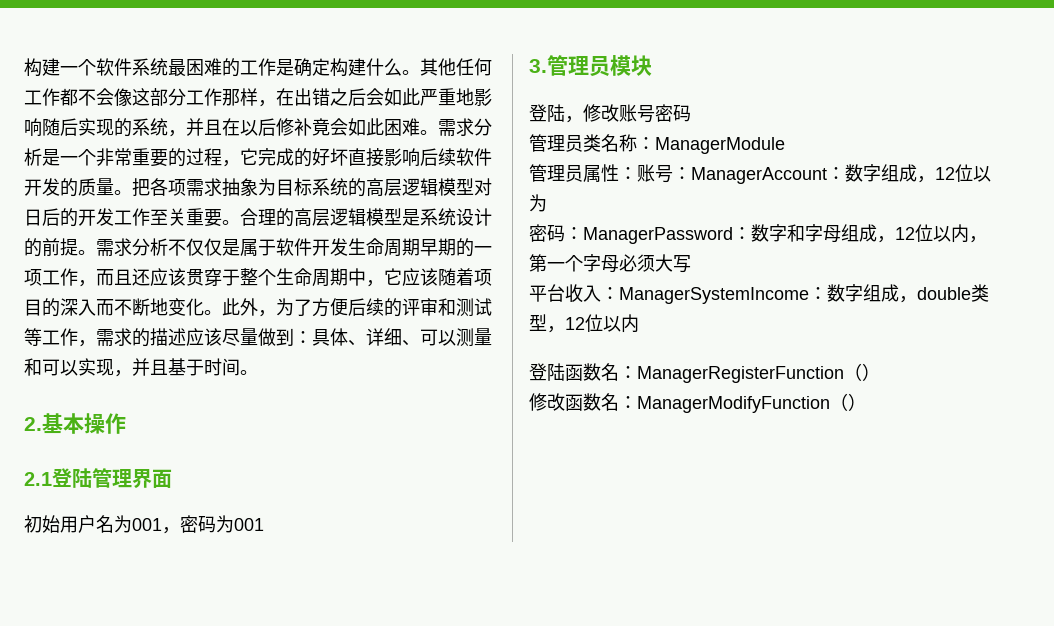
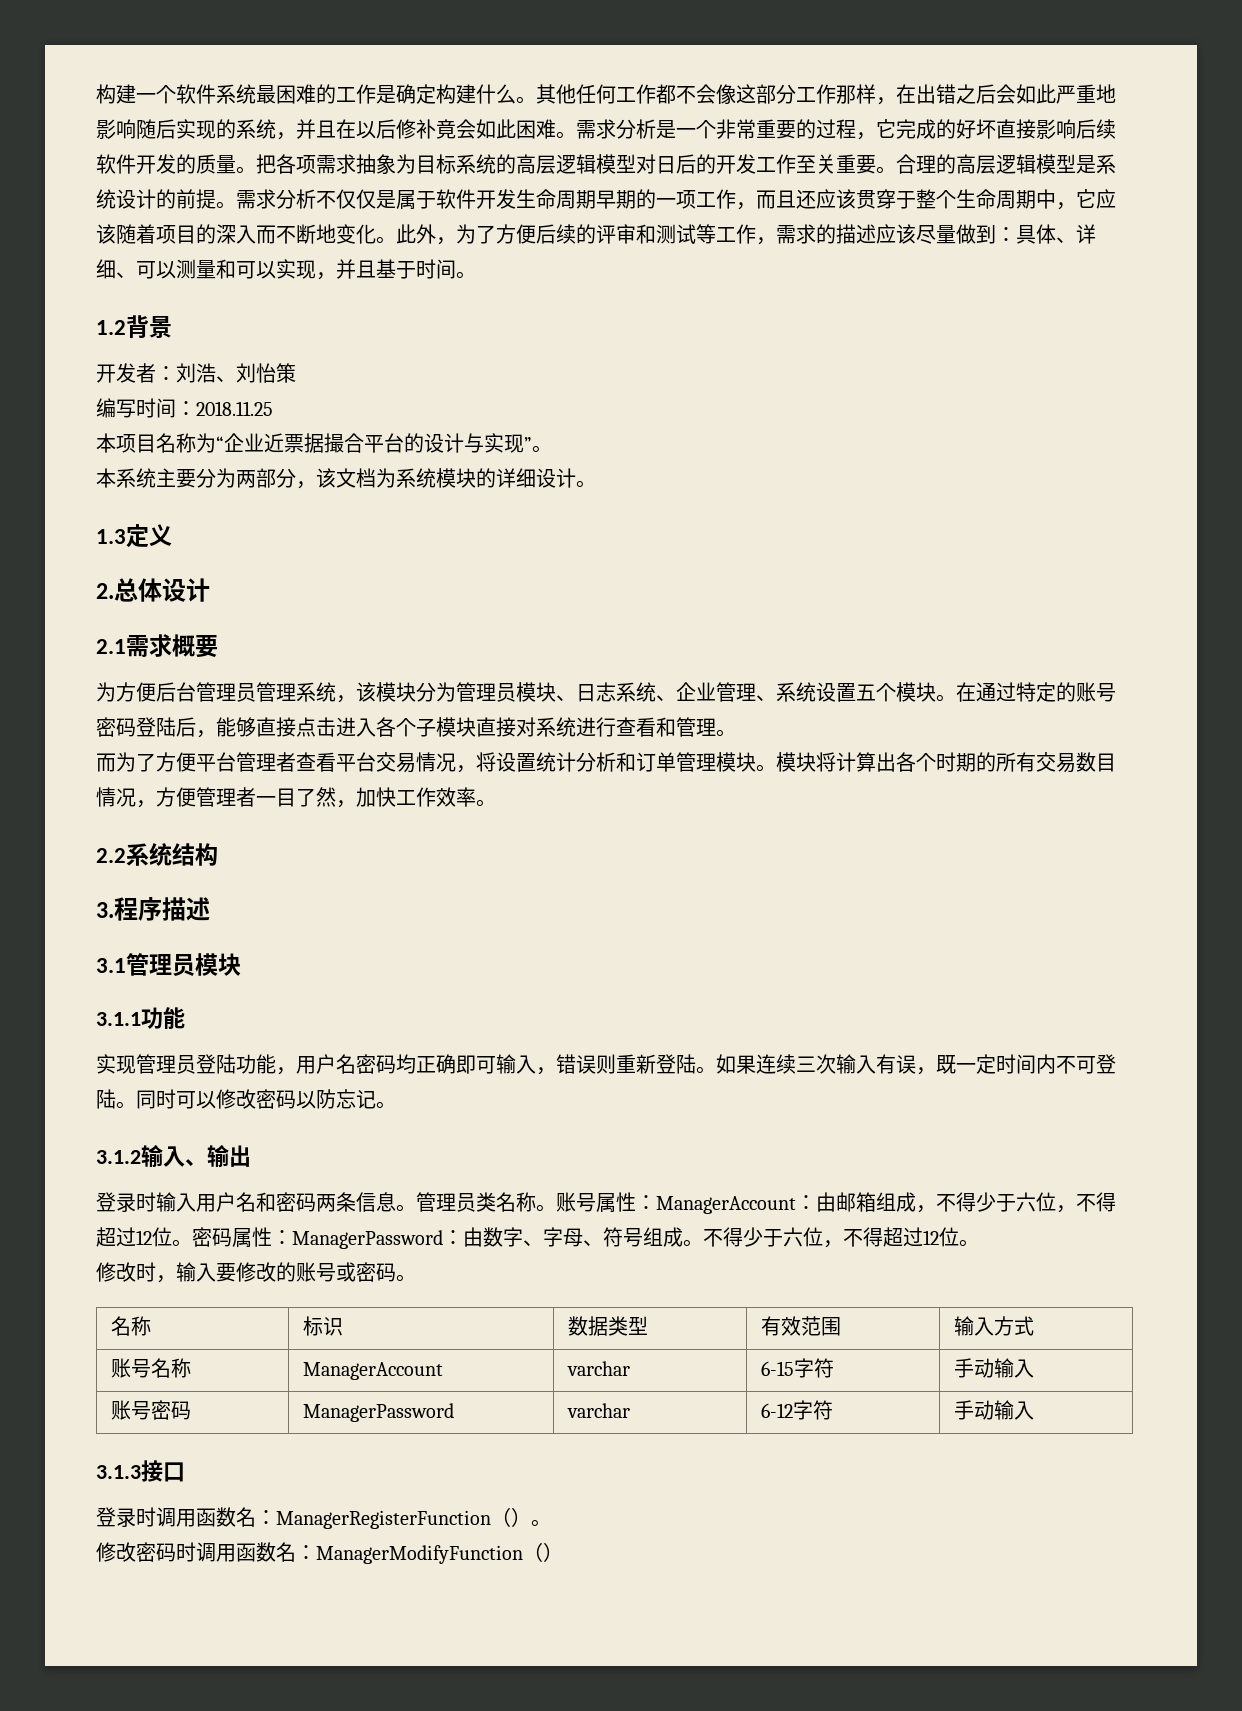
+ 1.2背景
+ 开发者：刘浩、刘怡策
+ 编写时间：2018.11.25
+ 本项目名称为“企业近票据撮合平台的设计与实现”。
+ 本系统主要分为两部分，该文档为系统模块的详细设计。
+ 1.3定义
- 2.基本操作
+ 2.总体设计
- 2.1登陆管理界面
- 初始用户名为001，密码为001
- 3.管理员模块
- 登陆，修改账号密码
- 管理员类名称：ManagerModule
- 管理员属性：账号：ManagerAccount：数字组成，12位以为
- 密码：ManagerPassword：数字和字母组成，12位以内，第一个字母必须大写
- 平台收入：ManagerSystemIncome：数字组成，double类型，12位以内
- 登陆函数名：ManagerRegisterFunction（）
- 修改函数名：ManagerModifyFunction（）
+ 2.1需求概要
+ 为方便后台管理员管理系统，该模块分为管理员模块、日志系统、企业管理、系统设置五个模块。在通过特定的账号密码登陆后，能够直接点击进入各个子模块直接对系统进行查看和管理。
+ 而为了方便平台管理者查看平台交易情况，将设置统计分析和订单管理模块。模块将计算出各个时期的所有交易数目情况，方便管理者一目了然，加快工作效率。
+ 2.2系统结构
+ 3.程序描述
+ 3.1管理员模块
+ 3.1.1功能
+ 实现管理员登陆功能，用户名密码均正确即可输入，错误则重新登陆。如果连续三次输入有误，既一定时间内不可登陆。同时可以修改密码以防忘记。
+ 3.1.2输入、输出
+ 登录时输入用户名和密码两条信息。管理员类名称。账号属性：ManagerAccount：由邮箱组成，不得少于六位，不得超过12位。密码属性：ManagerPassword：由数字、字母、符号组成。不得少于六位，不得超过12位。
+ 修改时，输入要修改的账号或密码。
+ 名称 | 标识 | 数据类型 | 有效范围 | 输入方式
+ 账号名称 | ManagerAccount | varchar | 6-15字符 | 手动输入
+ 账号密码 | ManagerPassword | varchar | 6-12字符 | 手动输入
+ 3.1.3接口
+ 登录时调用函数名：ManagerRegisterFunction（）。
+ 修改密码时调用函数名：ManagerModifyFunction（）

